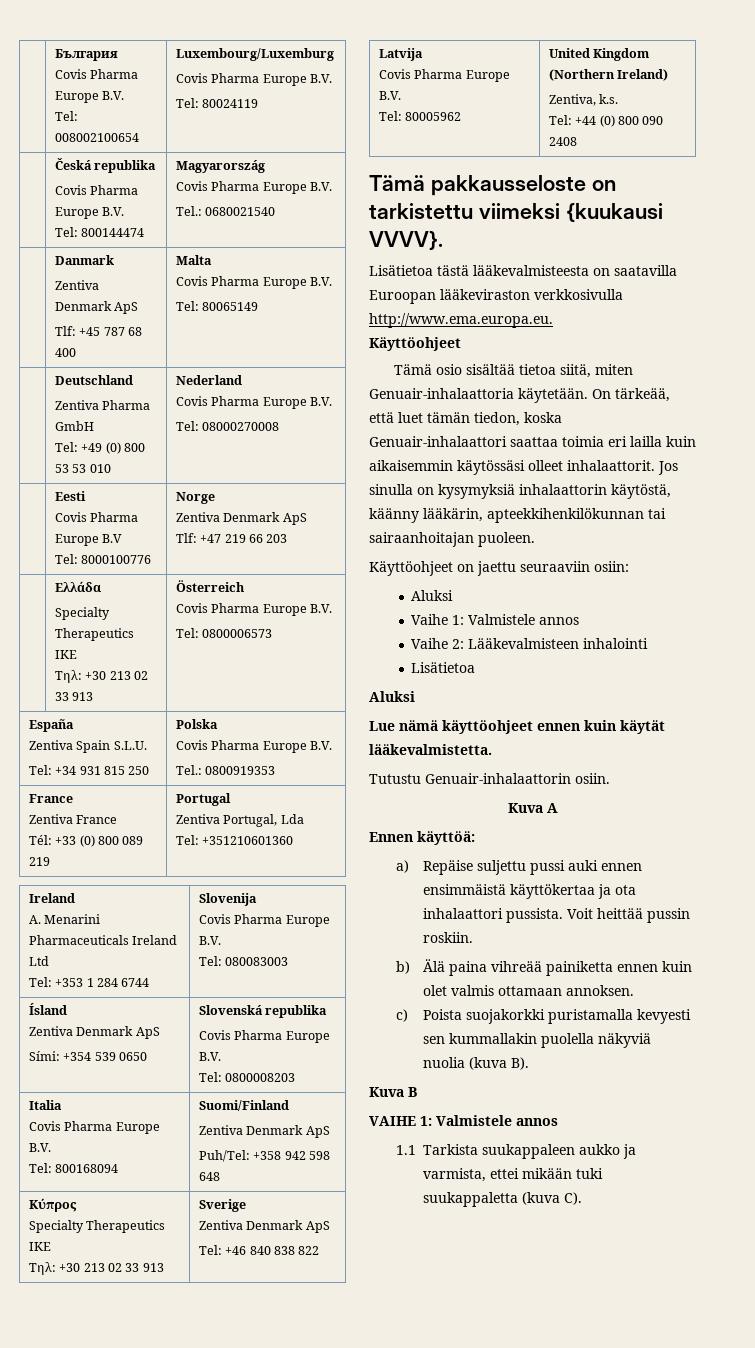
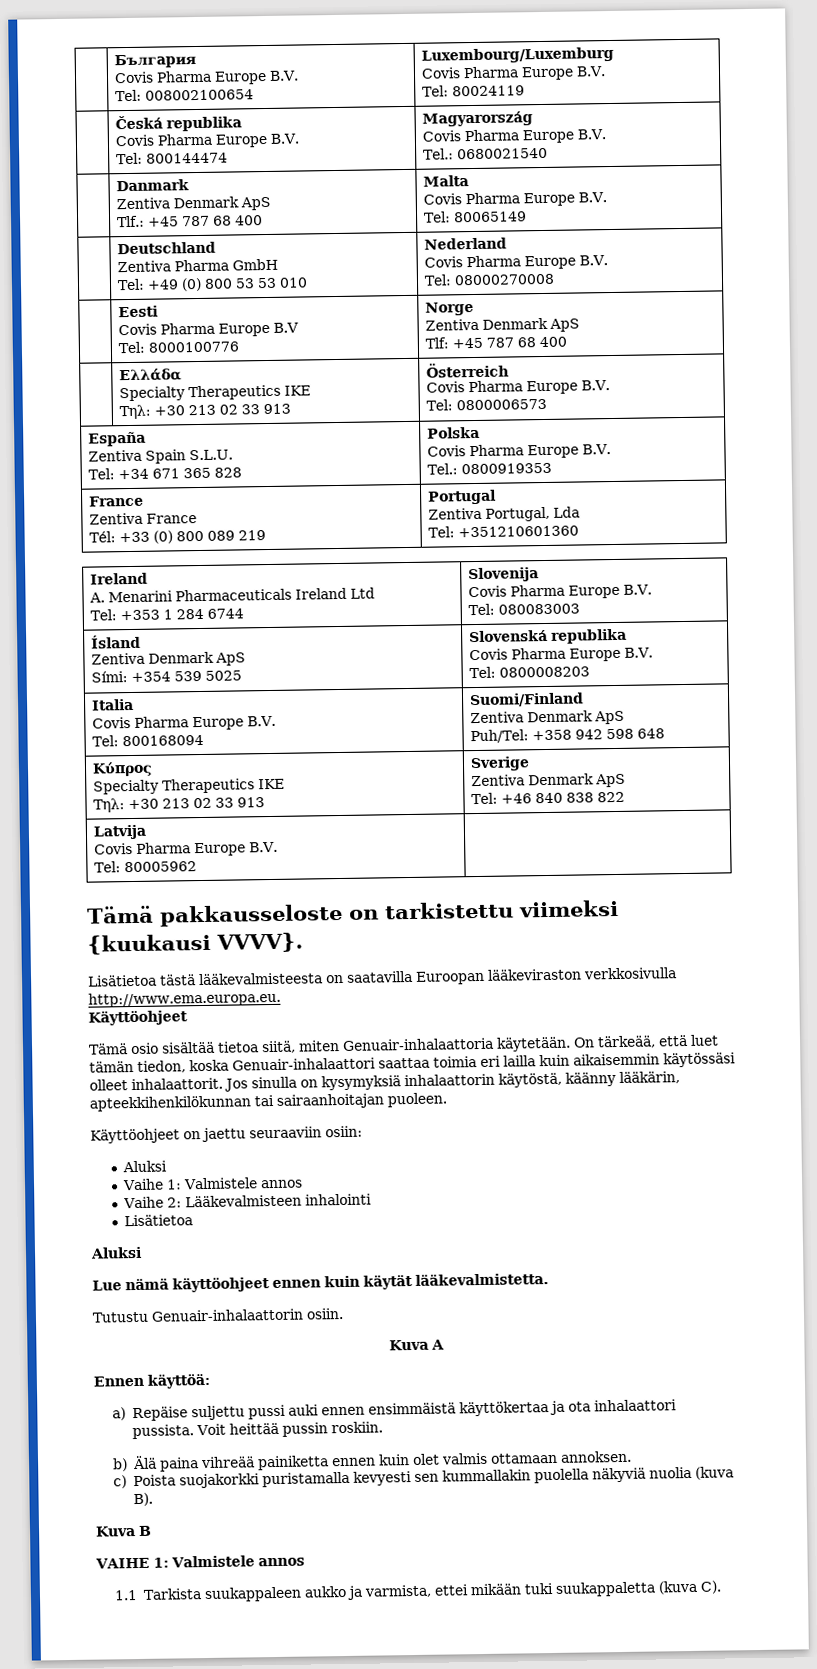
  | Danmark
  Zentiva Denmark ApS
- Tlf: +45 787 68 400 | Malta
+ Tlf.: +45 787 68 400 | Malta
  | Eesti
  Covis Pharma Europe B.V
  Tel: 8000100776 | Norge
  Zentiva Denmark ApS
- Tlf: +47 219 66 203
+ Tlf: +45 787 68 400
  España
  Zentiva Spain S.L.U.
- Tel: +34 931 815 250 | Polska
+ Tel: +34 671 365 828 | Polska
  Ísland
  Zentiva Denmark ApS
- Sími: +354 539 0650 | Slovenská republika
+ Sími: +354 539 5025 | Slovenská republika
  Latvija
  Covis Pharma Europe B.V.
- Tel: 80005962 | United Kingdom (Northern Ireland)
- Zentiva, k.s.
- Tel: +44 (0) 800 090 2408
+ Tel: 80005962 |

